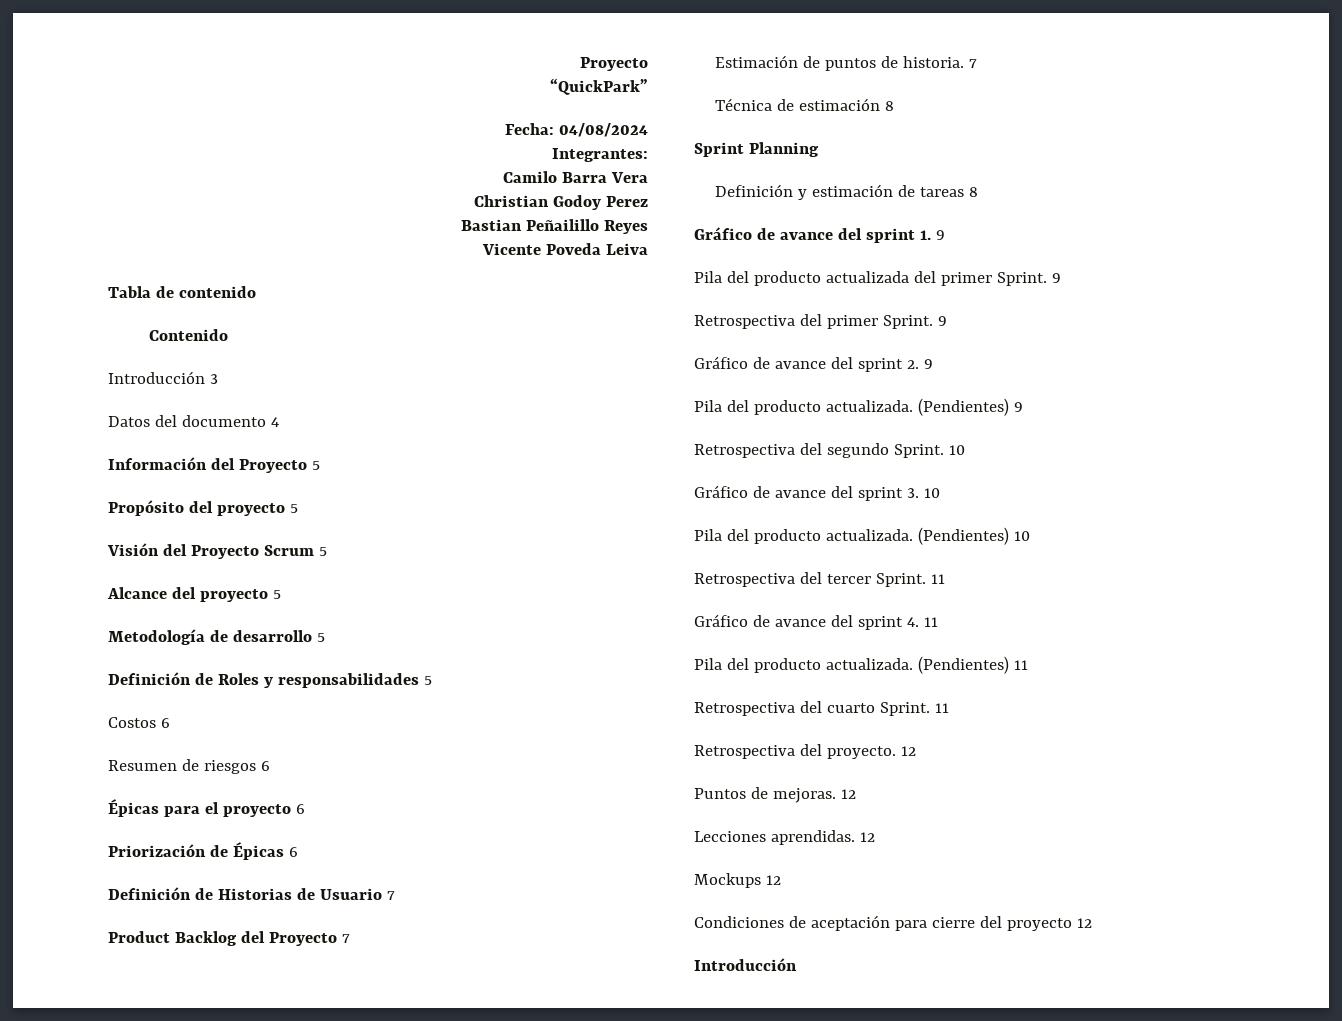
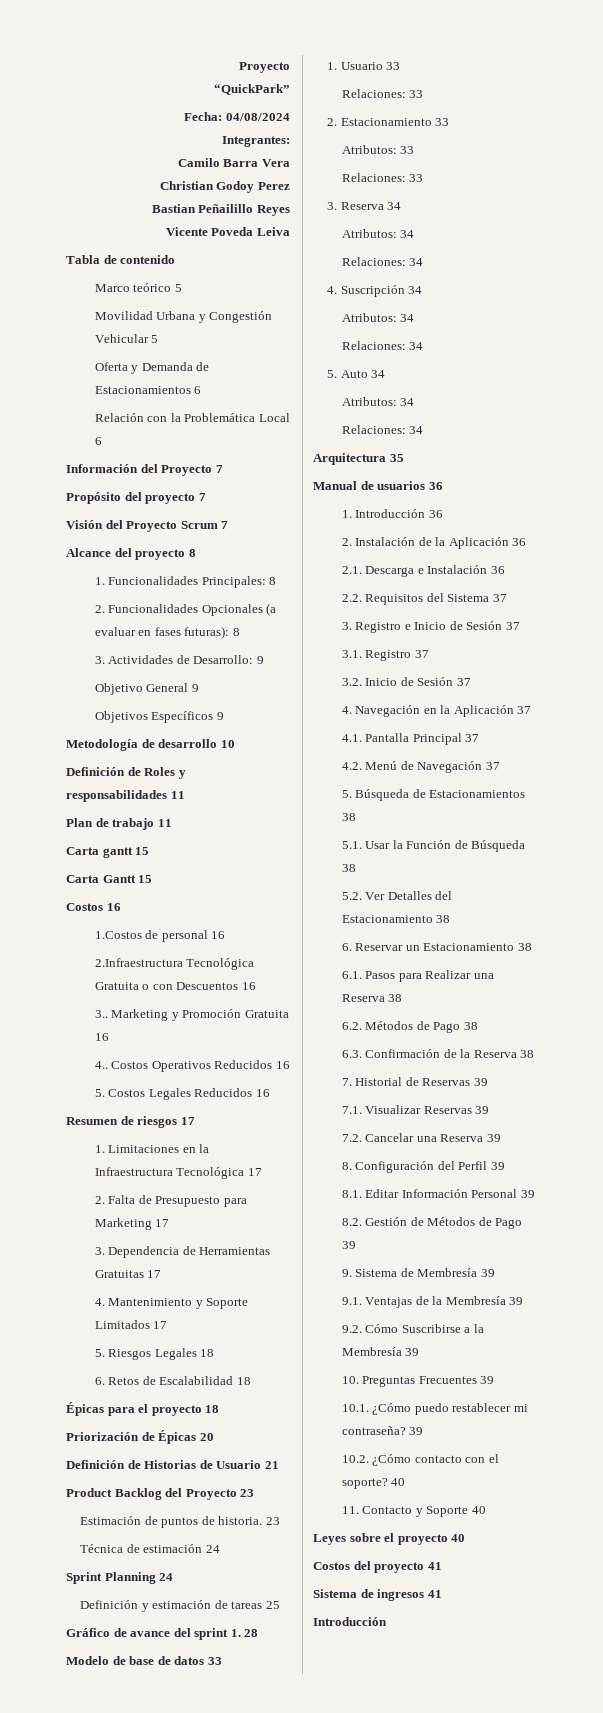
- Contenido
- Introducción 3
- Datos del documento 4
+ Marco teórico 5
+ Movilidad Urbana y Congestión Vehicular 5
+ Oferta y Demanda de Estacionamientos 6
+ Relación con la Problemática Local 6
- Información del Proyecto 5
+ Información del Proyecto 7
- Propósito del proyecto 5
+ Propósito del proyecto 7
- Visión del Proyecto Scrum 5
+ Visión del Proyecto Scrum 7
- Alcance del proyecto 5
+ Alcance del proyecto 8
+ 1. Funcionalidades Principales: 8
+ 2. Funcionalidades Opcionales (a evaluar en fases futuras): 8
+ 3. Actividades de Desarrollo: 9
+ Objetivo General 9
+ Objetivos Específicos 9
- Metodología de desarrollo 5
+ Metodología de desarrollo 10
- Definición de Roles y responsabilidades 5
- Costos 6
- Resumen de riesgos 6
+ Definición de Roles y responsabilidades 11
+ Plan de trabajo 11
+ Carta gantt 15
+ Carta Gantt 15
+ Costos 16
+ 1.Costos de personal 16
+ 2.Infraestructura Tecnológica Gratuita o con Descuentos 16
+ 3.. Marketing y Promoción Gratuita 16
+ 4.. Costos Operativos Reducidos 16
+ 5. Costos Legales Reducidos 16
+ Resumen de riesgos 17
+ 1. Limitaciones en la Infraestructura Tecnológica 17
+ 2. Falta de Presupuesto para Marketing 17
+ 3. Dependencia de Herramientas Gratuitas 17
+ 4. Mantenimiento y Soporte Limitados 17
+ 5. Riesgos Legales 18
+ 6. Retos de Escalabilidad 18
- Épicas para el proyecto 6
+ Épicas para el proyecto 18
- Priorización de Épicas 6
+ Priorización de Épicas 20
- Definición de Historias de Usuario 7
+ Definición de Historias de Usuario 21
- Product Backlog del Proyecto 7
+ Product Backlog del Proyecto 23
- Estimación de puntos de historia. 7
+ Estimación de puntos de historia. 23
- Técnica de estimación 8
+ Técnica de estimación 24
- Sprint Planning
+ Sprint Planning 24
- Definición y estimación de tareas 8
+ Definición y estimación de tareas 25
- Gráfico de avance del sprint 1. 9
- Pila del producto actualizada del primer Sprint. 9
- Retrospectiva del primer Sprint. 9
- Gráfico de avance del sprint 2. 9
- Pila del producto actualizada. (Pendientes) 9
- Retrospectiva del segundo Sprint. 10
- Gráfico de avance del sprint 3. 10
- Pila del producto actualizada. (Pendientes) 10
- Retrospectiva del tercer Sprint. 11
- Gráfico de avance del sprint 4. 11
- Pila del producto actualizada. (Pendientes) 11
- Retrospectiva del cuarto Sprint. 11
- Retrospectiva del proyecto. 12
- Puntos de mejoras. 12
- Lecciones aprendidas. 12
- Mockups 12
- Condiciones de aceptación para cierre del proyecto 12
+ Gráfico de avance del sprint 1. 28
+ Modelo de base de datos 33
+ 1. Usuario 33
+ Relaciones: 33
+ 2. Estacionamiento 33
+ Atributos: 33
+ Relaciones: 33
+ 3. Reserva 34
+ Atributos: 34
+ Relaciones: 34
+ 4. Suscripción 34
+ Atributos: 34
+ Relaciones: 34
+ 5. Auto 34
+ Atributos: 34
+ Relaciones: 34
+ Arquitectura 35
+ Manual de usuarios 36
+ 1. Introducción 36
+ 2. Instalación de la Aplicación 36
+ 2.1. Descarga e Instalación 36
+ 2.2. Requisitos del Sistema 37
+ 3. Registro e Inicio de Sesión 37
+ 3.1. Registro 37
+ 3.2. Inicio de Sesión 37
+ 4. Navegación en la Aplicación 37
+ 4.1. Pantalla Principal 37
+ 4.2. Menú de Navegación 37
+ 5. Búsqueda de Estacionamientos 38
+ 5.1. Usar la Función de Búsqueda 38
+ 5.2. Ver Detalles del Estacionamiento 38
+ 6. Reservar un Estacionamiento 38
+ 6.1. Pasos para Realizar una Reserva 38
+ 6.2. Métodos de Pago 38
+ 6.3. Confirmación de la Reserva 38
+ 7. Historial de Reservas 39
+ 7.1. Visualizar Reservas 39
+ 7.2. Cancelar una Reserva 39
+ 8. Configuración del Perfil 39
+ 8.1. Editar Información Personal 39
+ 8.2. Gestión de Métodos de Pago 39
+ 9. Sistema de Membresía 39
+ 9.1. Ventajas de la Membresía 39
+ 9.2. Cómo Suscribirse a la Membresía 39
+ 10. Preguntas Frecuentes 39
+ 10.1. ¿Cómo puedo restablecer mi contraseña? 39
+ 10.2. ¿Cómo contacto con el soporte? 40
+ 11. Contacto y Soporte 40
+ Leyes sobre el proyecto 40
+ Costos del proyecto 41
+ Sistema de ingresos 41

